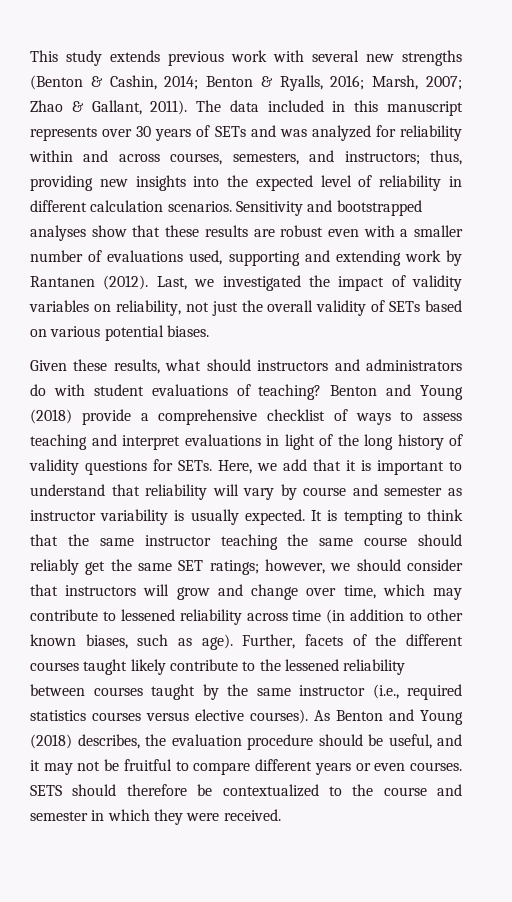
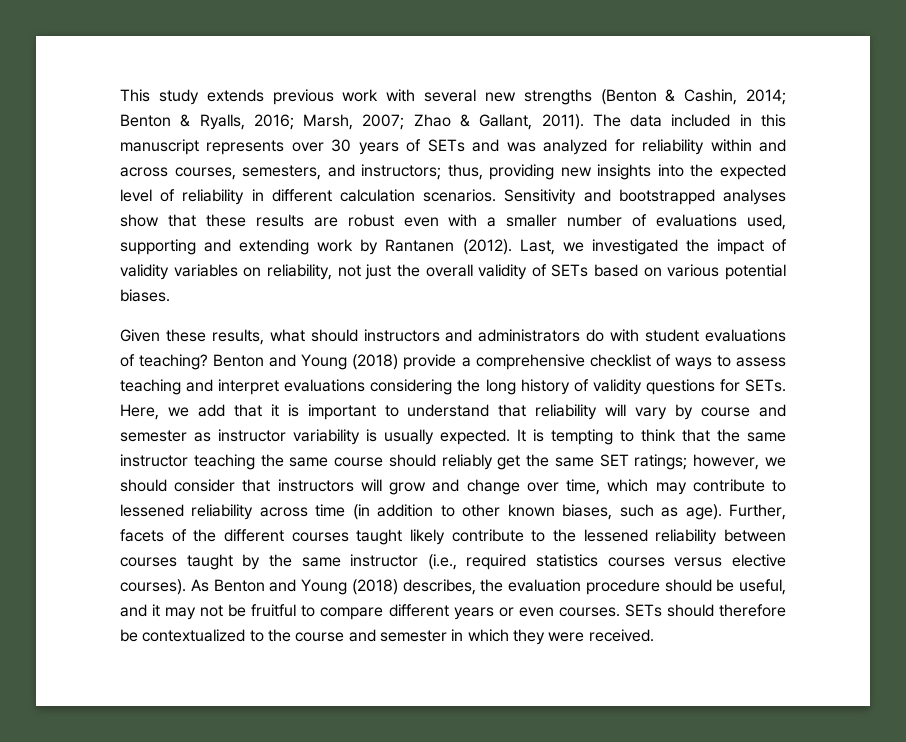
- Benton and Young (2018) provide a comprehensive checklist of ways to assess teaching and interpret evaluations in light of the long history of validity questions for SETs.
+ Benton and Young (2018) provide a comprehensive checklist of ways to assess teaching and interpret evaluations considering the long history of validity questions for SETs.
- SETS should therefore be contextualized to the course and semester in which they were received.
+ SETs should therefore be contextualized to the course and semester in which they were received.

